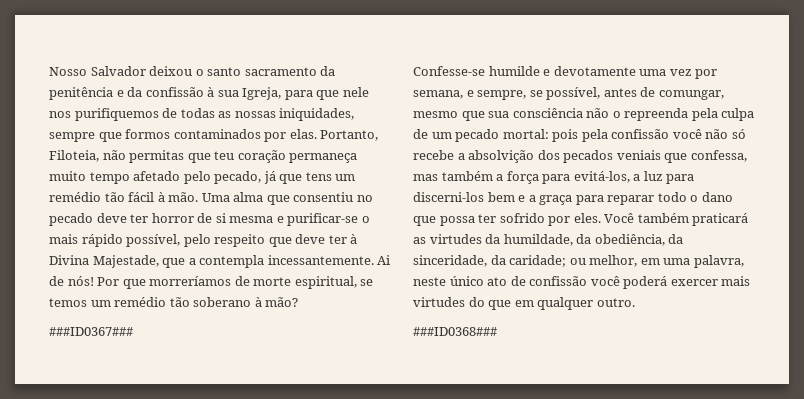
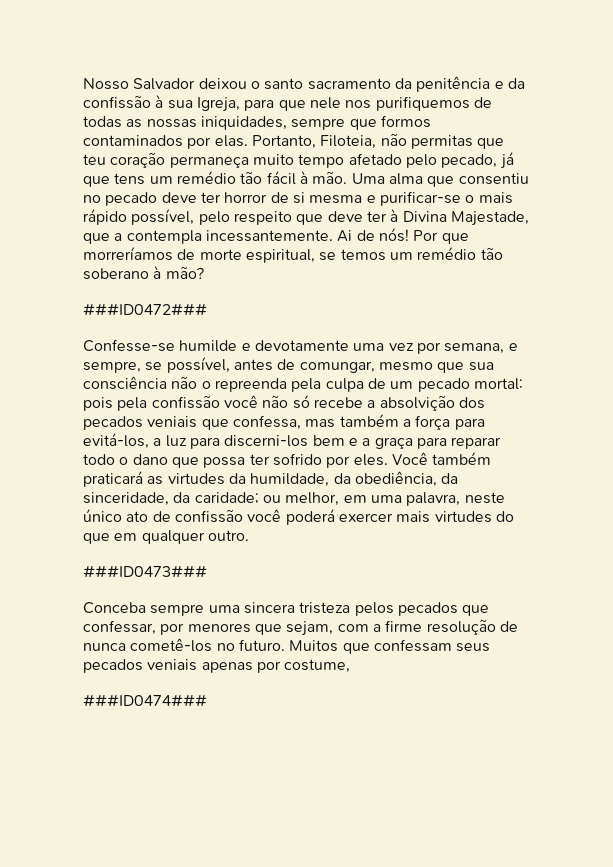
- ###ID0367###
+ ###ID0472###
- ###ID0368###
+ ###ID0473###
+ Conceba sempre uma sincera tristeza pelos pecados que confessar, por menores que sejam, com a firme resolução de nunca cometê-los no futuro. Muitos que confessam seus pecados veniais apenas por costume,
+ ###ID0474###

